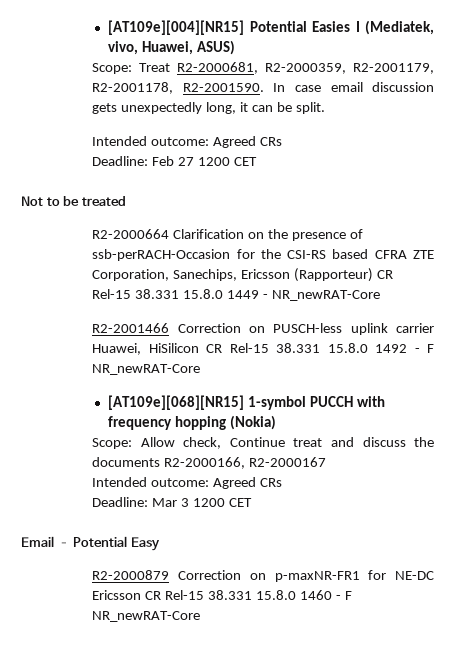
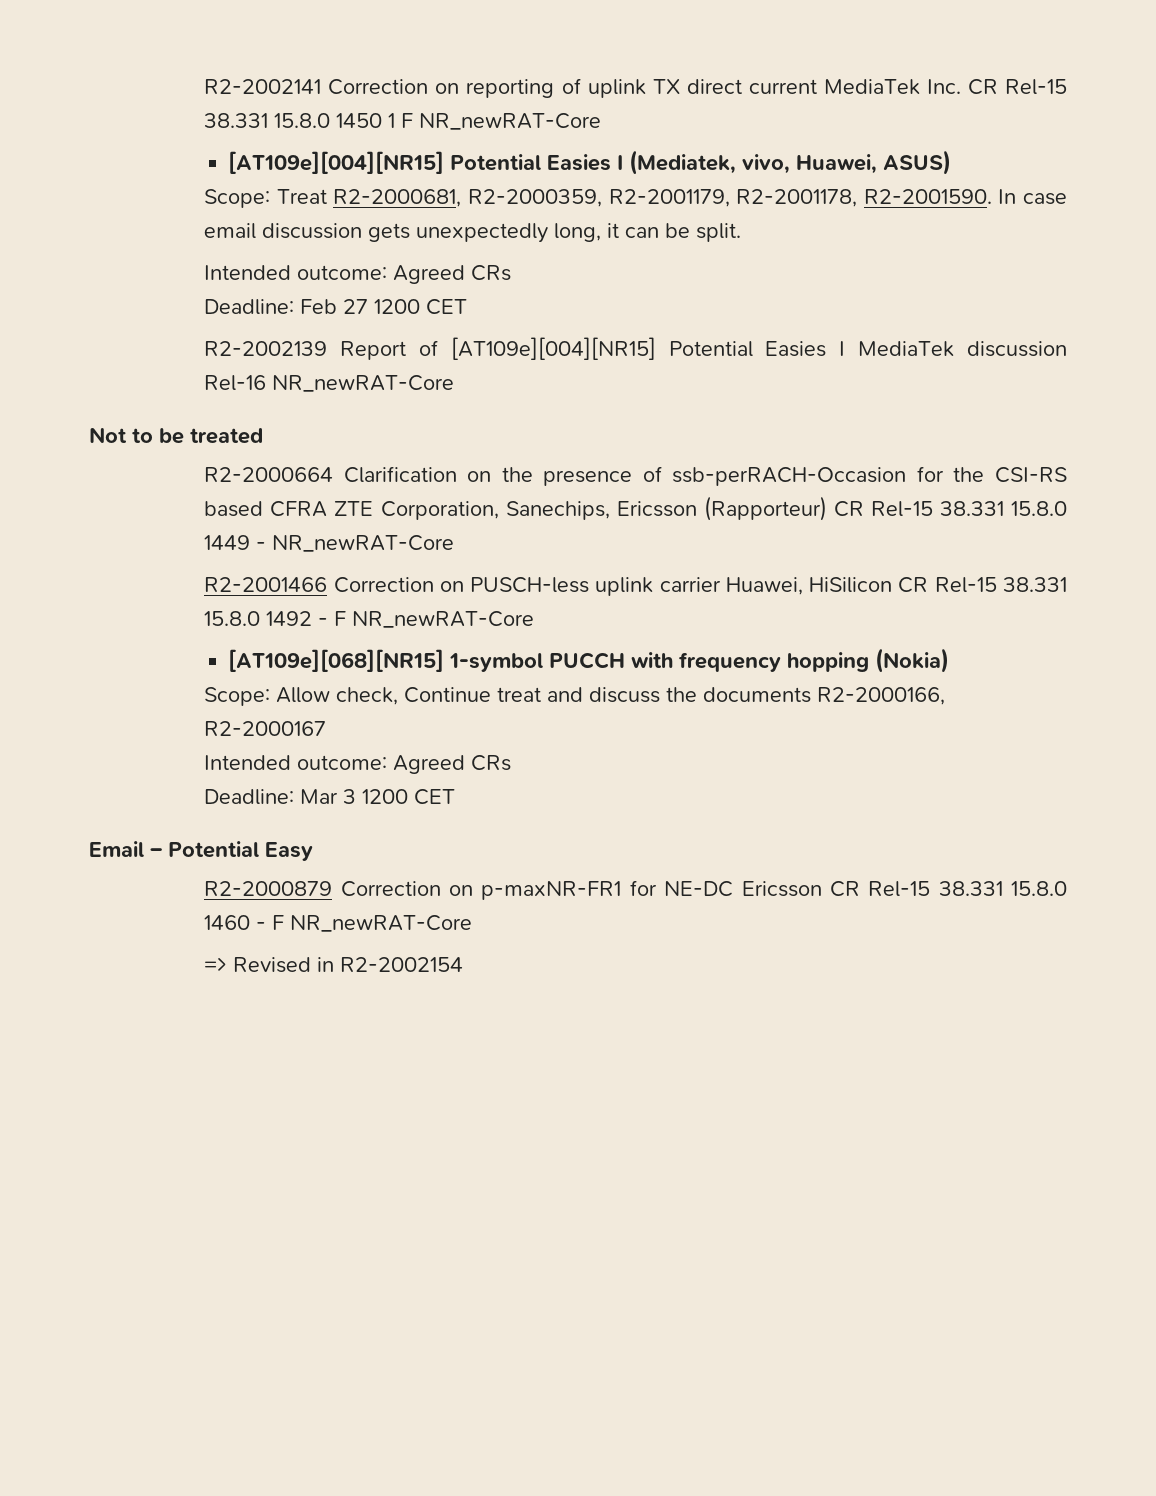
+ R2-2002141 Correction on reporting of uplink TX direct current MediaTek Inc. CR Rel-15 38.331 15.8.0 1450 1 F NR_newRAT-Core
+ R2-2002139 Report of [AT109e][004][NR15] Potential Easies I MediaTek discussion Rel-16 NR_newRAT-Core
+ => Revised in R2-2002154

